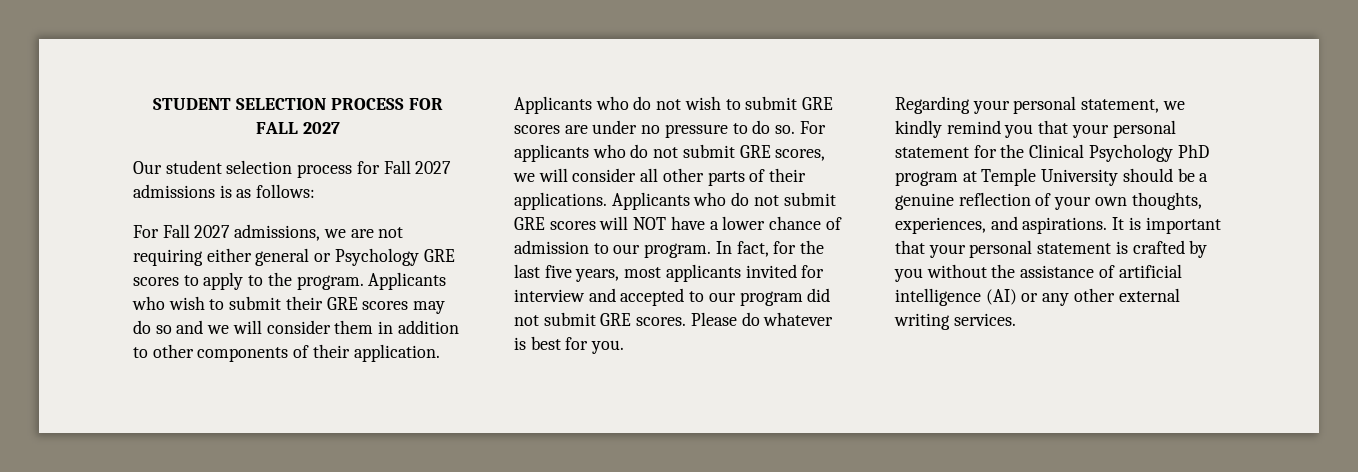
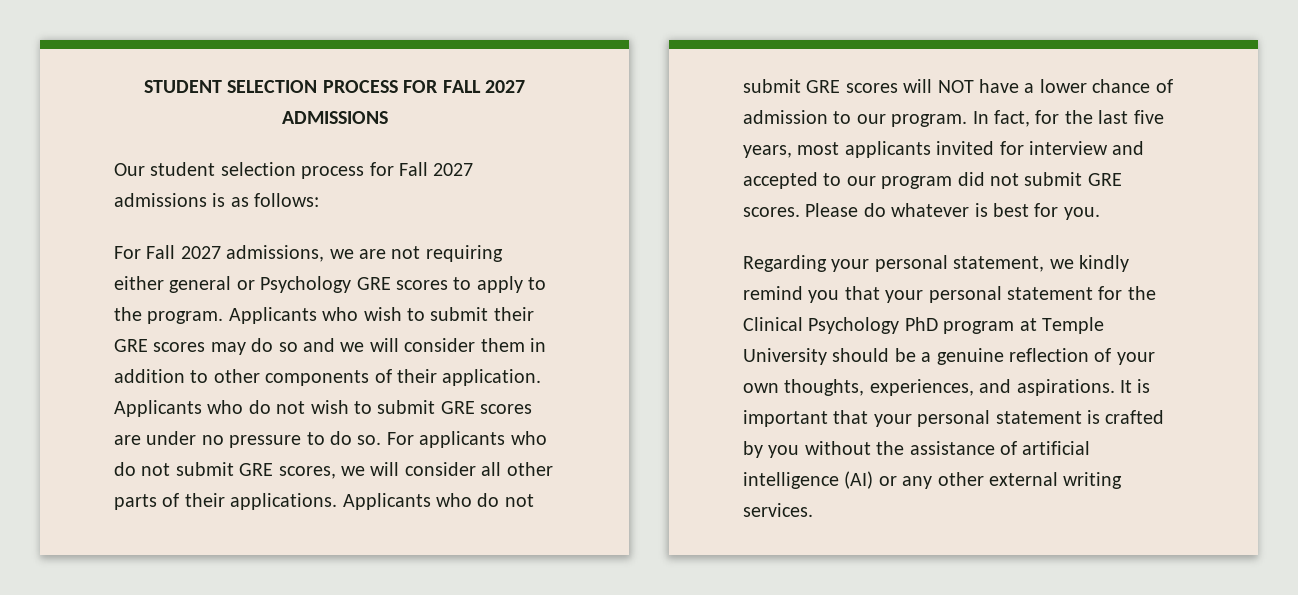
- STUDENT SELECTION PROCESS FOR FALL 2027
+ STUDENT SELECTION PROCESS FOR FALL 2027 ADMISSIONS

